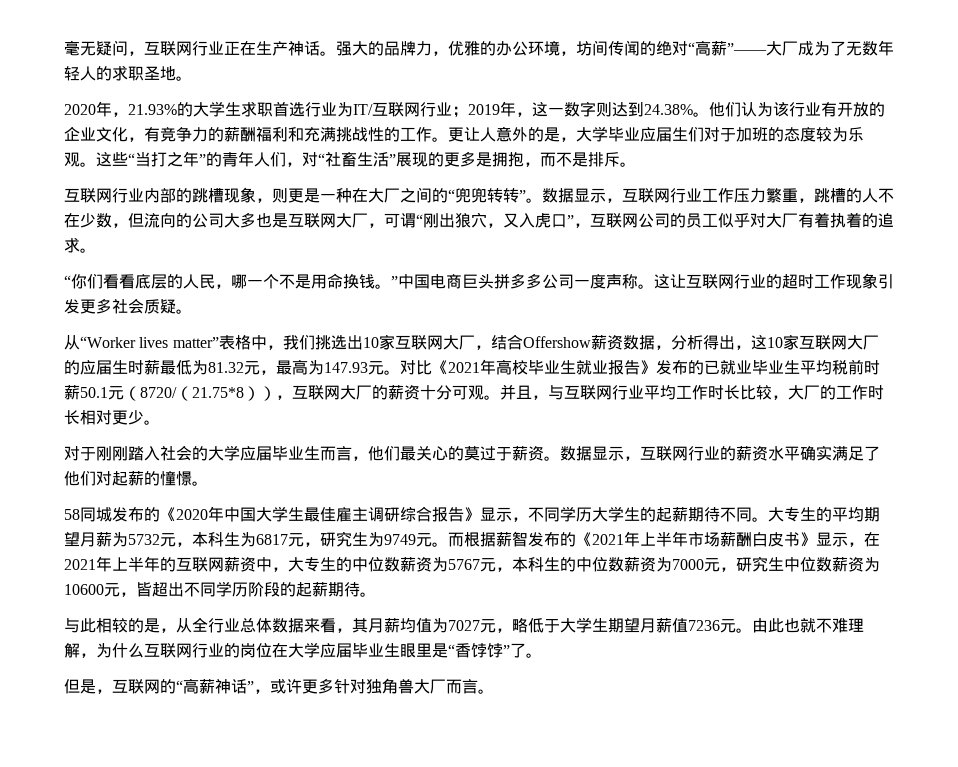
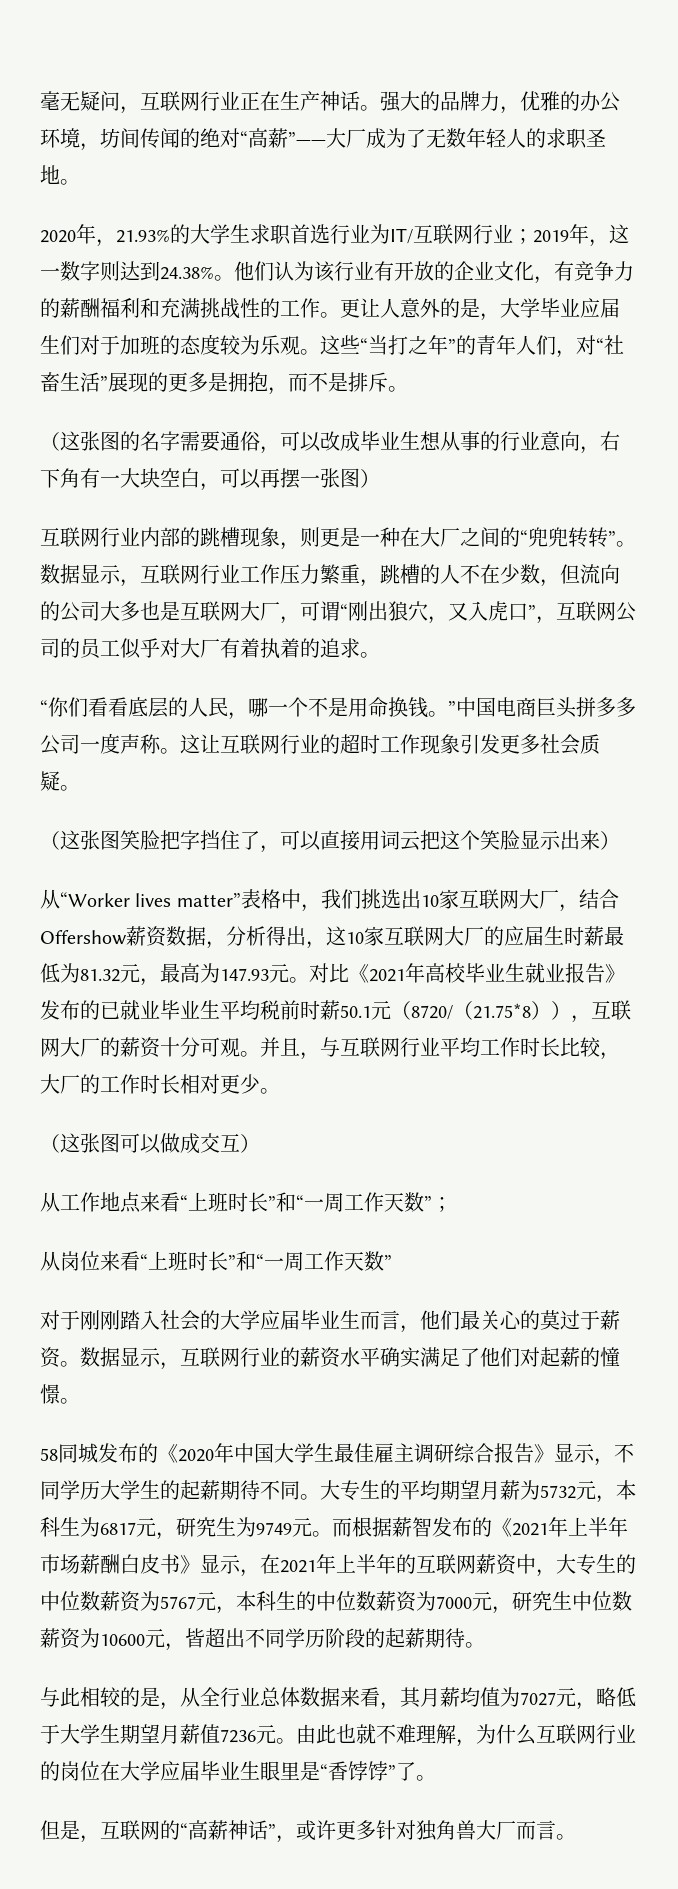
+ （这张图的名字需要通俗，可以改成毕业生想从事的行业意向，右下角有一大块空白，可以再摆一张图）
+ （这张图笑脸把字挡住了，可以直接用词云把这个笑脸显示出来）
+ （这张图可以做成交互）
+ 从工作地点来看“上班时长”和“一周工作天数”；
+ 从岗位来看“上班时长”和“一周工作天数”

